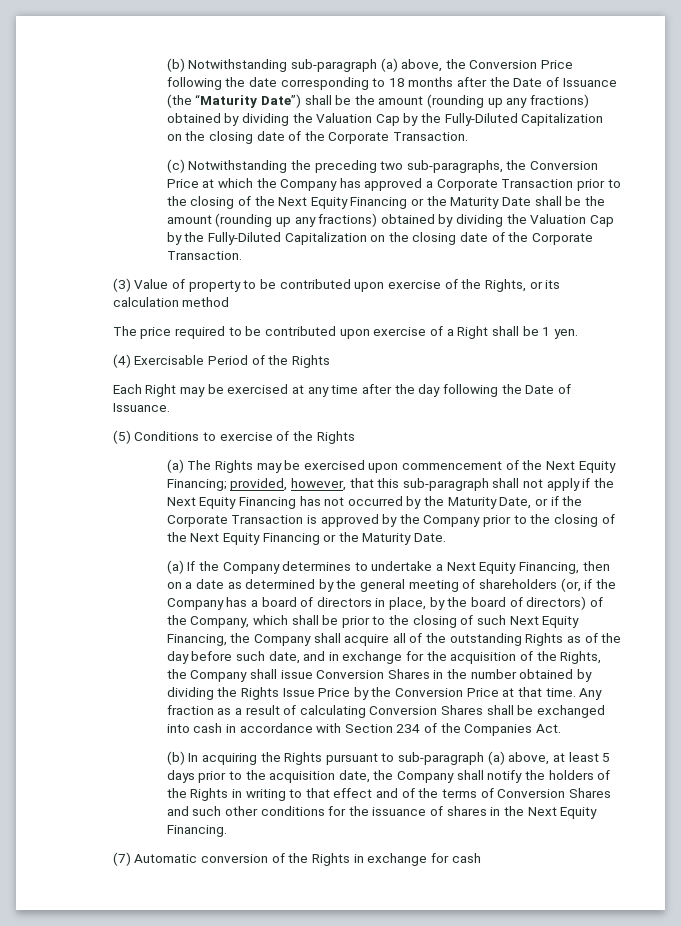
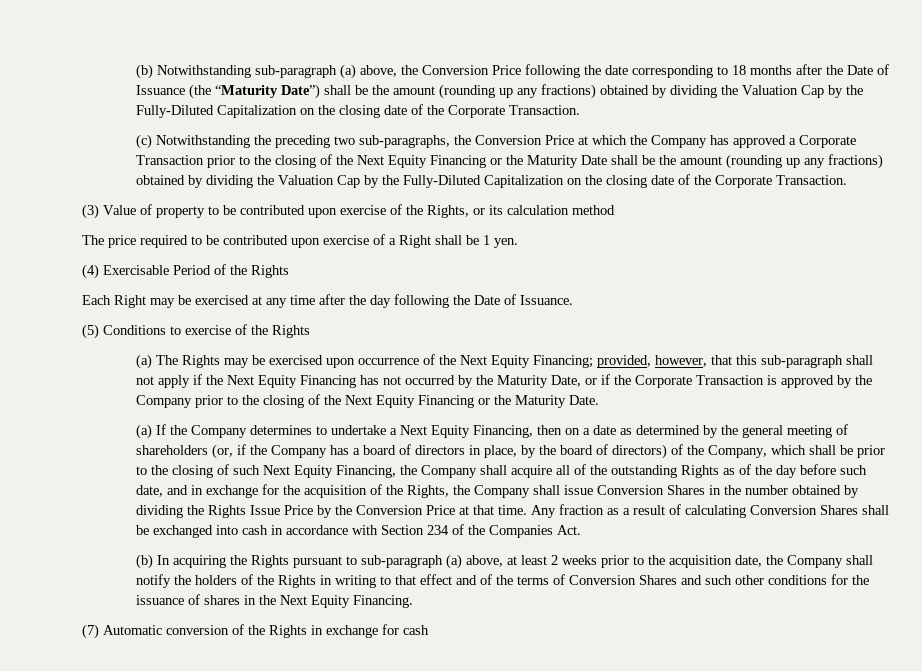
- (a) The Rights may be exercised upon commencement of the Next Equity Financing; provided, however, that this sub-paragraph shall not apply if the Next Equity Financing has not occurred by the Maturity Date, or if the Corporate Transaction is approved by the Company prior to the closing of the Next Equity Financing or the Maturity Date.
+ (a) The Rights may be exercised upon occurrence of the Next Equity Financing; provided, however, that this sub-paragraph shall not apply if the Next Equity Financing has not occurred by the Maturity Date, or if the Corporate Transaction is approved by the Company prior to the closing of the Next Equity Financing or the Maturity Date.
- (b) In acquiring the Rights pursuant to sub-paragraph (a) above, at least 5 days prior to the acquisition date, the Company shall notify the holders of the Rights in writing to that effect and of the terms of Conversion Shares and such other conditions for the issuance of shares in the Next Equity Financing.
+ (b) In acquiring the Rights pursuant to sub-paragraph (a) above, at least 2 weeks prior to the acquisition date, the Company shall notify the holders of the Rights in writing to that effect and of the terms of Conversion Shares and such other conditions for the issuance of shares in the Next Equity Financing.

